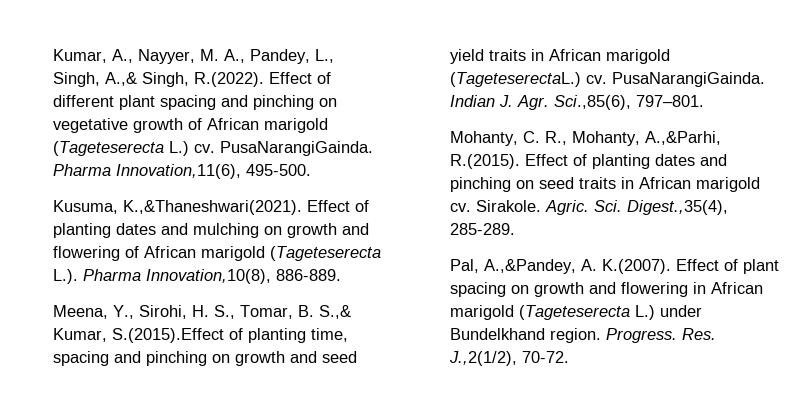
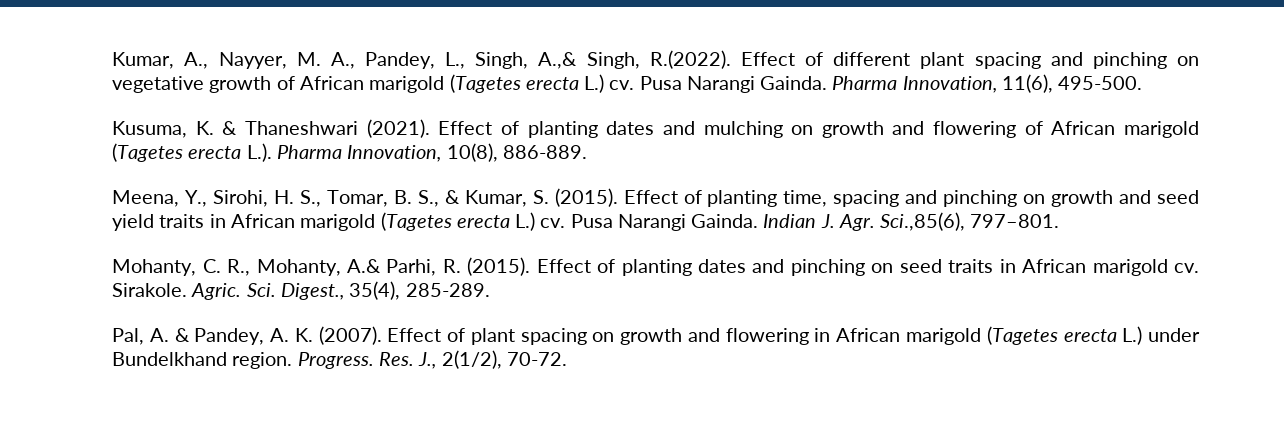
- Kumar, A., Nayyer, M. A., Pandey, L., Singh, A.,& Singh, R.(2022). Effect of different plant spacing and pinching on vegetative growth of African marigold (Tageteserecta L.) cv. PusaNarangiGainda. Pharma Innovation,11(6), 495-500.
- Kusuma, K.,&Thaneshwari(2021). Effect of planting dates and mulching on growth and flowering of African marigold (Tageteserecta L.). Pharma Innovation,10(8), 886-889.
+ Kumar, A., Nayyer, M. A., Pandey, L., Singh, A.,& Singh, R.(2022). Effect of different plant spacing and pinching on vegetative growth of African marigold (Tagetes erecta L.) cv. Pusa Narangi Gainda. Pharma Innovation, 11(6), 495-500.
+ Kusuma, K. & Thaneshwari (2021). Effect of planting dates and mulching on growth and flowering of African marigold (Tagetes erecta L.). Pharma Innovation, 10(8), 886-889.
- Meena, Y., Sirohi, H. S., Tomar, B. S.,& Kumar, S.(2015).Effect of planting time, spacing and pinching on growth and seed yield traits in African marigold (TageteserectaL.) cv. PusaNarangiGainda.
+ Meena, Y., Sirohi, H. S., Tomar, B. S., & Kumar, S. (2015). Effect of planting time, spacing and pinching on growth and seed yield traits in African marigold (Tagetes erecta L.) cv. Pusa Narangi Gainda.
- Mohanty, C. R., Mohanty, A.,&Parhi, R.(2015). Effect of planting dates and pinching on seed traits in African marigold cv.
+ Mohanty, C. R., Mohanty, A.& Parhi, R. (2015). Effect of planting dates and pinching on seed traits in African marigold cv.
- Sci. Digest.,35(4), 285-289.
+ Sci. Digest., 35(4), 285-289.
- Pal, A.,&Pandey, A. K.(2007). Effect of plant spacing on growth and flowering in African marigold (Tageteserecta L.) under Bundelkhand region.
+ Pal, A. & Pandey, A. K. (2007). Effect of plant spacing on growth and flowering in African marigold (Tagetes erecta L.) under Bundelkhand region.
- Res. J.,2(1/2), 70-72.
+ Res. J., 2(1/2), 70-72.

